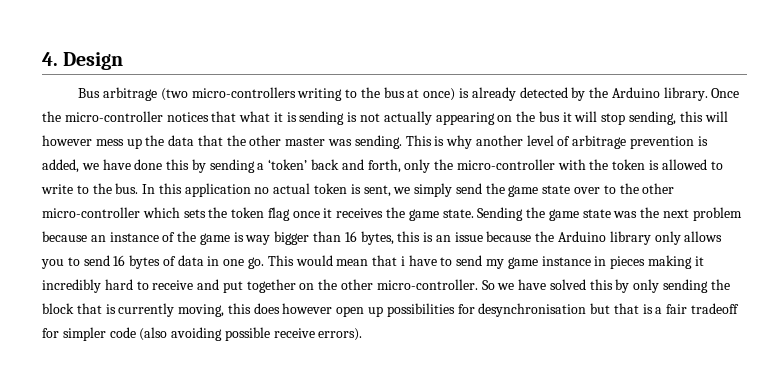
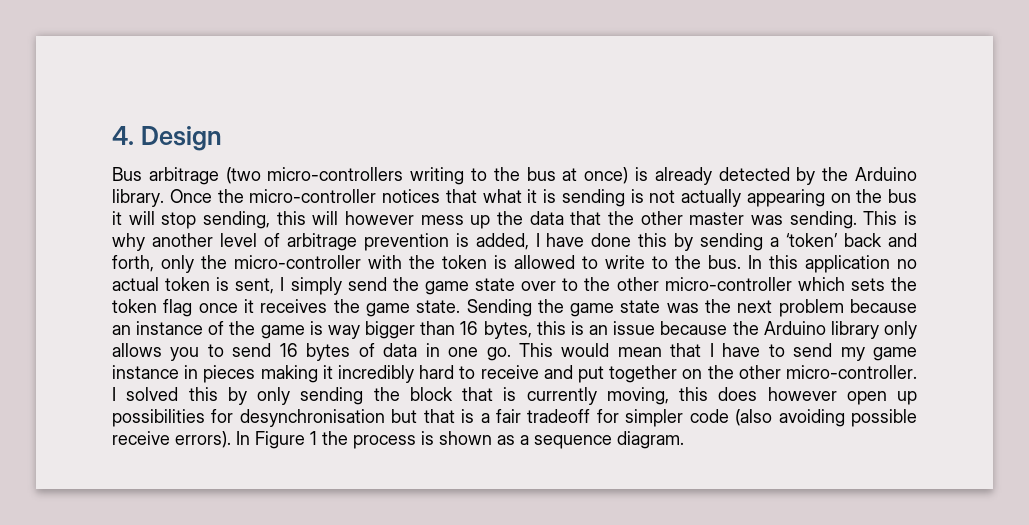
- This is why another level of arbitrage prevention is added, we have done this by sending a ‘token’ back and forth, only the micro-controller with the token is allowed to write to the bus.
+ This is why another level of arbitrage prevention is added, I have done this by sending a ‘token’ back and forth, only the micro-controller with the token is allowed to write to the bus.
- In this application no actual token is sent, we simply send the game state over to the other micro-controller which sets the token flag once it receives the game state.
+ In this application no actual token is sent, I simply send the game state over to the other micro-controller which sets the token flag once it receives the game state.
- This would mean that i have to send my game instance in pieces making it incredibly hard to receive and put together on the other micro-controller.
+ This would mean that I have to send my game instance in pieces making it incredibly hard to receive and put together on the other micro-controller.
- So we have solved this by only sending the block that is currently moving, this does however open up possibilities for desynchronisation but that is a fair tradeoff for simpler code (also avoiding possible receive errors).
+ I solved this by only sending the block that is currently moving, this does however open up possibilities for desynchronisation but that is a fair tradeoff for simpler code (also avoiding possible receive errors).
+ In Figure 1 the process is shown as a sequence diagram.

